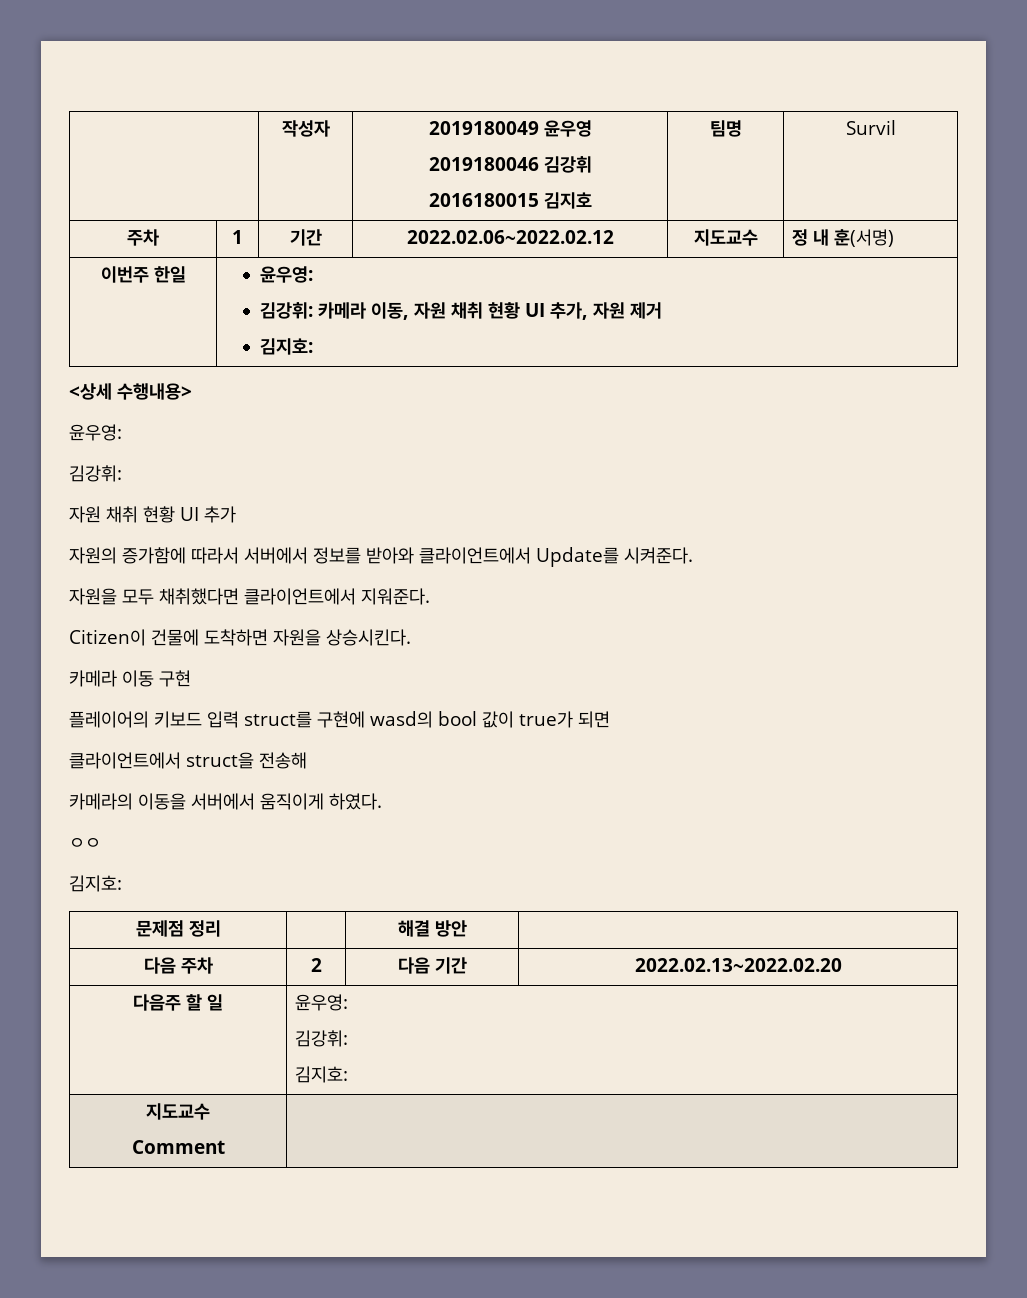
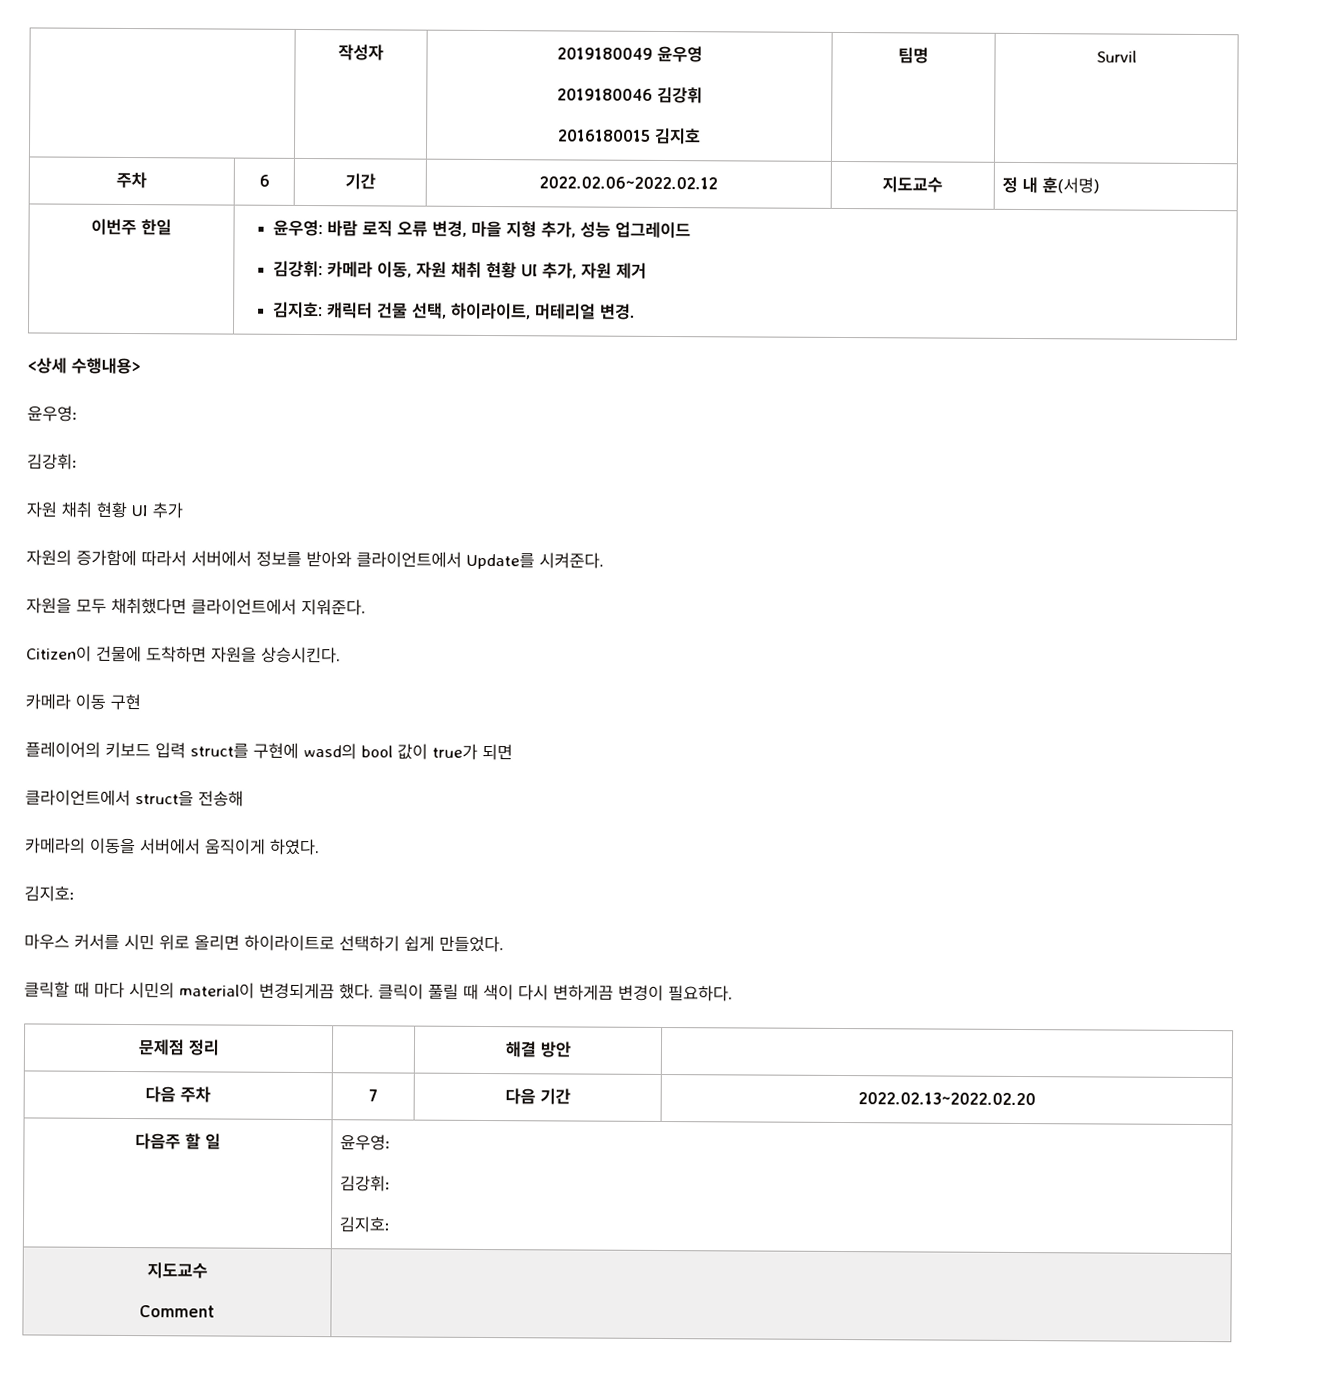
- 주차 | 1 | 기간 | 2022.02.06~2022.02.12 | 지도교수 | 정 내 훈(서명)
+ 주차 | 6 | 기간 | 2022.02.06~2022.02.12 | 지도교수 | 정 내 훈(서명)
- 이번주 한일 | 윤우영:
+ 이번주 한일 | 윤우영: 바람 로직 오류 변경, 마을 지형 추가, 성능 업그레이드
  김강휘: 카메라 이동, 자원 채취 현황 UI 추가, 자원 제거
- 김지호:
+ 김지호: 캐릭터 건물 선택, 하이라이트, 머테리얼 변경.
  카메라의 이동을 서버에서 움직이게 하였다.
- ㅇㅇ
  김지호:
+ 마우스 커서를 시민 위로 올리면 하이라이트로 선택하기 쉽게 만들었다.
+ 클릭할 때 마다 시민의 material이 변경되게끔 했다. 클릭이 풀릴 때 색이 다시 변하게끔 변경이 필요하다.
- 다음 주차 | 2 | 다음 기간 | 2022.02.13~2022.02.20
+ 다음 주차 | 7 | 다음 기간 | 2022.02.13~2022.02.20

